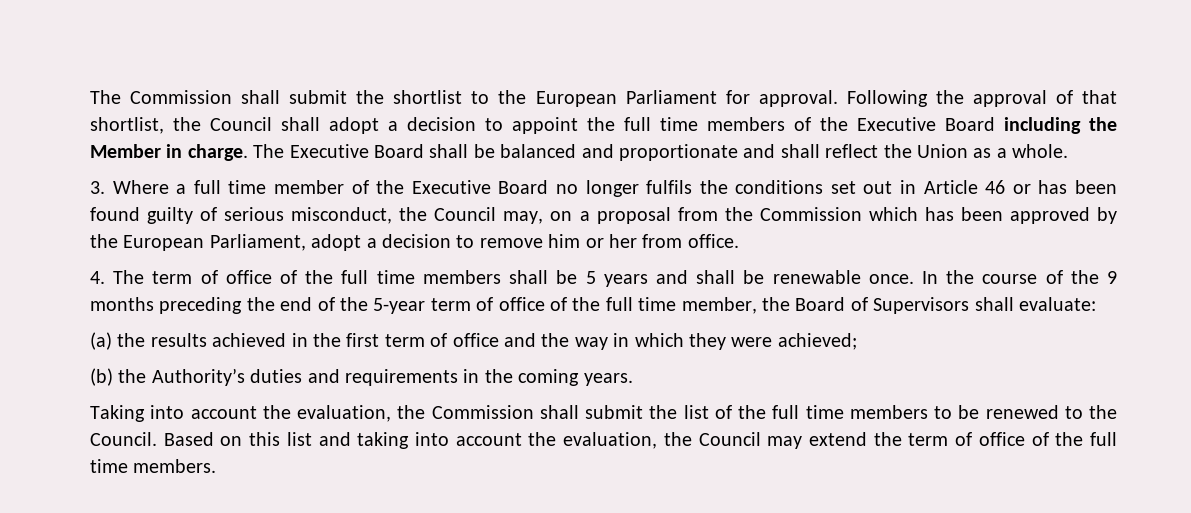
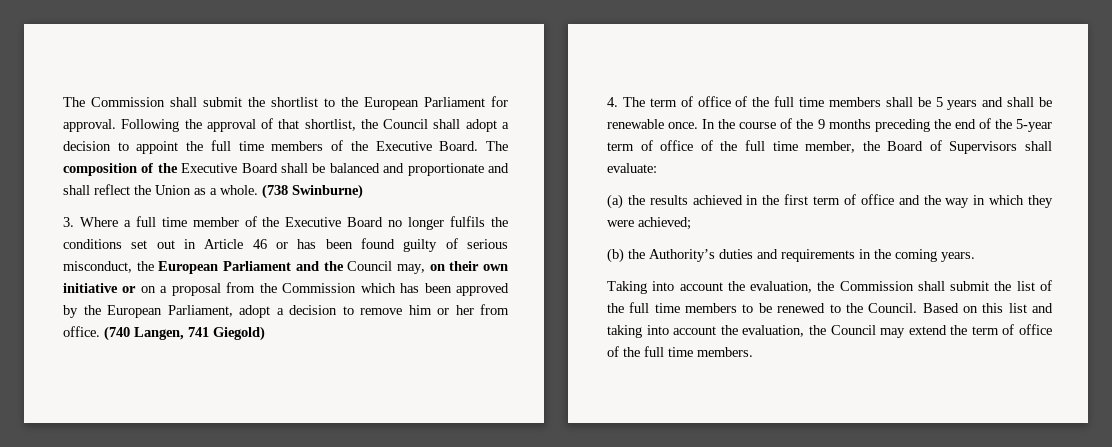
- Following the approval of that shortlist, the Council shall adopt a decision to appoint the full time members of the Executive Board including the Member in charge. The Executive Board shall be balanced and proportionate and shall reflect the Union as a whole.
+ Following the approval of that shortlist, the Council shall adopt a decision to appoint the full time members of the Executive Board. The composition of the Executive Board shall be balanced and proportionate and shall reflect the Union as a whole. (738 Swinburne)
- 3. Where a full time member of the Executive Board no longer fulfils the conditions set out in Article 46 or has been found guilty of serious misconduct, the Council may, on a proposal from the Commission which has been approved by the European Parliament, adopt a decision to remove him or her from office.
+ 3. Where a full time member of the Executive Board no longer fulfils the conditions set out in Article 46 or has been found guilty of serious misconduct, the European Parliament and the Council may, on their own initiative or on a proposal from the Commission which has been approved by the European Parliament, adopt a decision to remove him or her from office. (740 Langen, 741 Giegold)

